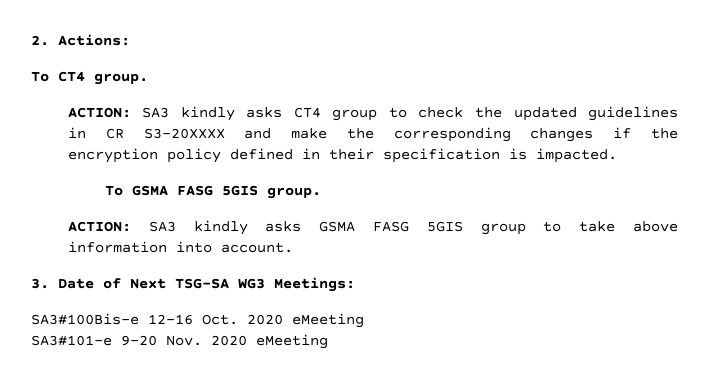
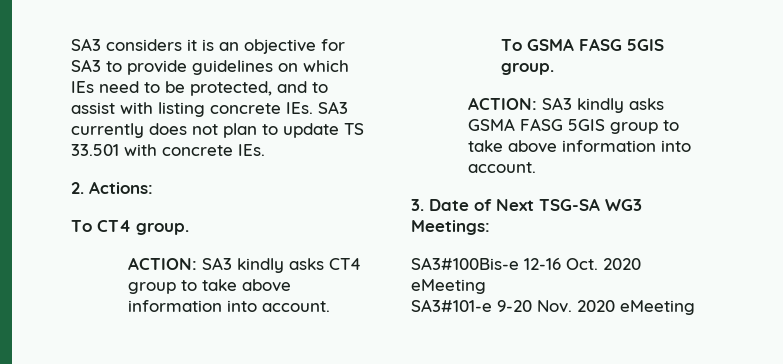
+ SA3 considers it is an objective for SA3 to provide guidelines on which IEs need to be protected, and to assist with listing concrete IEs. SA3 currently does not plan to update TS 33.501 with concrete IEs.
- ACTION: SA3 kindly asks CT4 group to check the updated guidelines in CR S3-20XXXX and make the corresponding changes if the encryption policy defined in their specification is impacted.
+ ACTION: SA3 kindly asks CT4 group to take above information into account.

